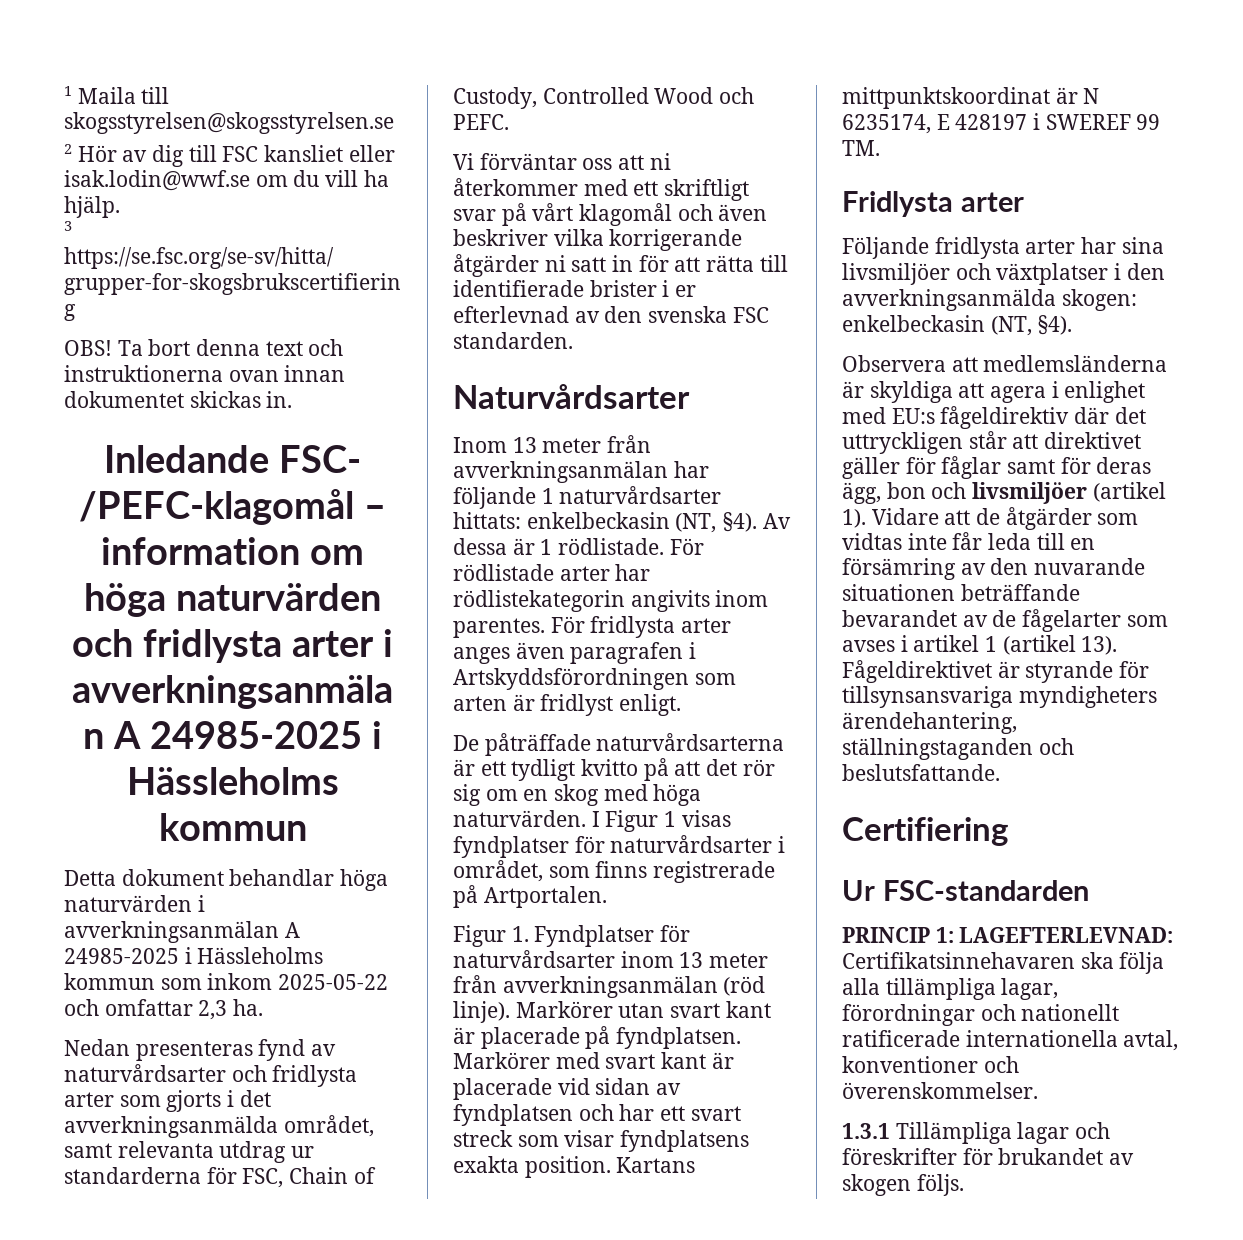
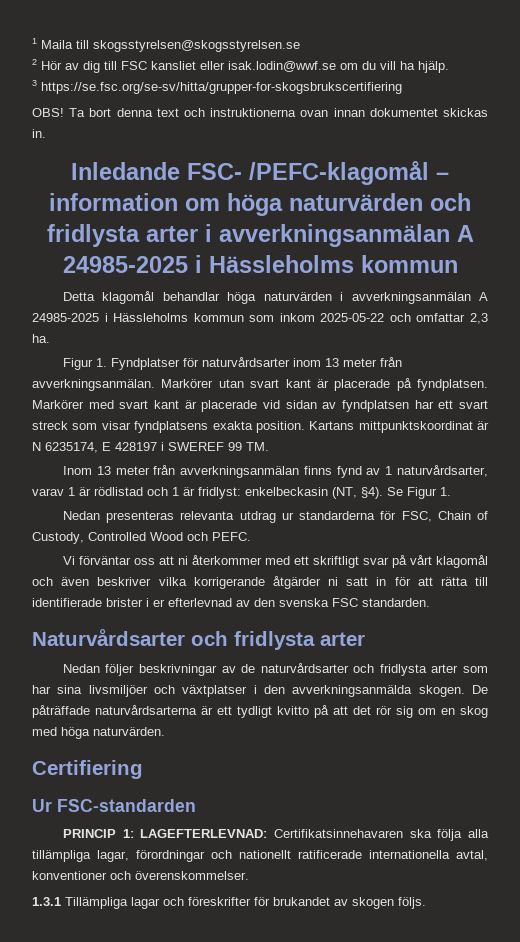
- Detta dokument behandlar höga naturvärden i avverkningsanmälan A 24985-2025 i Hässleholms kommun som inkom 2025-05-22 och omfattar 2,3 ha.
+ Detta klagomål behandlar höga naturvärden i avverkningsanmälan A 24985-2025 i Hässleholms kommun som inkom 2025-05-22 och omfattar 2,3 ha.
- Nedan presenteras fynd av naturvårdsarter och fridlysta arter som gjorts i det avverkningsanmälda området, samt relevanta utdrag ur standarderna för FSC, Chain of Custody, Controlled Wood och PEFC.
+ Figur 1. Fyndplatser för naturvårdsarter inom 13 meter från avverkningsanmälan. Markörer utan svart kant är placerade på fyndplatsen. Markörer med svart kant är placerade vid sidan av fyndplatsen har ett svart streck som visar fyndplatsens exakta position. Kartans mittpunktskoordinat är N 6235174, E 428197 i SWEREF 99 TM.
+ Inom 13 meter från avverkningsanmälan finns fynd av 1 naturvårdsarter, varav 1 är rödlistad och 1 är fridlyst: enkelbeckasin (NT, §4). Se Figur 1.
+ Nedan presenteras relevanta utdrag ur standarderna för FSC, Chain of Custody, Controlled Wood och PEFC.
- Naturvårdsarter
- Inom 13 meter från avverkningsanmälan har följande 1 naturvårdsarter hittats: enkelbeckasin (NT, §4). Av dessa är 1 rödlistade. För rödlistade arter har rödlistekategorin angivits inom parentes. För fridlysta arter anges även paragrafen i Artskyddsförordningen som arten är fridlyst enligt.
- De påträffade naturvårdsarterna är ett tydligt kvitto på att det rör sig om en skog med höga naturvärden. I Figur 1 visas fyndplatser för naturvårdsarter i området, som finns registrerade på Artportalen.
- Figur 1. Fyndplatser för naturvårdsarter inom 13 meter från avverkningsanmälan (röd linje). Markörer utan svart kant är placerade på fyndplatsen. Markörer med svart kant är placerade vid sidan av fyndplatsen och har ett svart streck som visar fyndplatsens exakta position. Kartans mittpunktskoordinat är N 6235174, E 428197 i SWEREF 99 TM.
- Fridlysta arter
- Följande fridlysta arter har sina livsmiljöer och växtplatser i den avverkningsanmälda skogen: enkelbeckasin (NT, §4).
- Observera att medlemsländerna är skyldiga att agera i enlighet med EU:s fågeldirektiv där det uttryckligen står att direktivet gäller för fåglar samt för deras ägg, bon och livsmiljöer (artikel 1). Vidare att de åtgärder som vidtas inte får leda till en försämring av den nuvarande situationen beträffande bevarandet av de fågelarter som avses i artikel 1 (artikel 13). Fågeldirektivet är styrande för tillsynsansvariga myndigheters ärendehantering, ställningstaganden och beslutsfattande.
+ Naturvårdsarter och fridlysta arter
+ Nedan följer beskrivningar av de naturvårdsarter och fridlysta arter som har sina livsmiljöer och växtplatser i den avverkningsanmälda skogen. De påträffade naturvårdsarterna är ett tydligt kvitto på att det rör sig om en skog med höga naturvärden.

